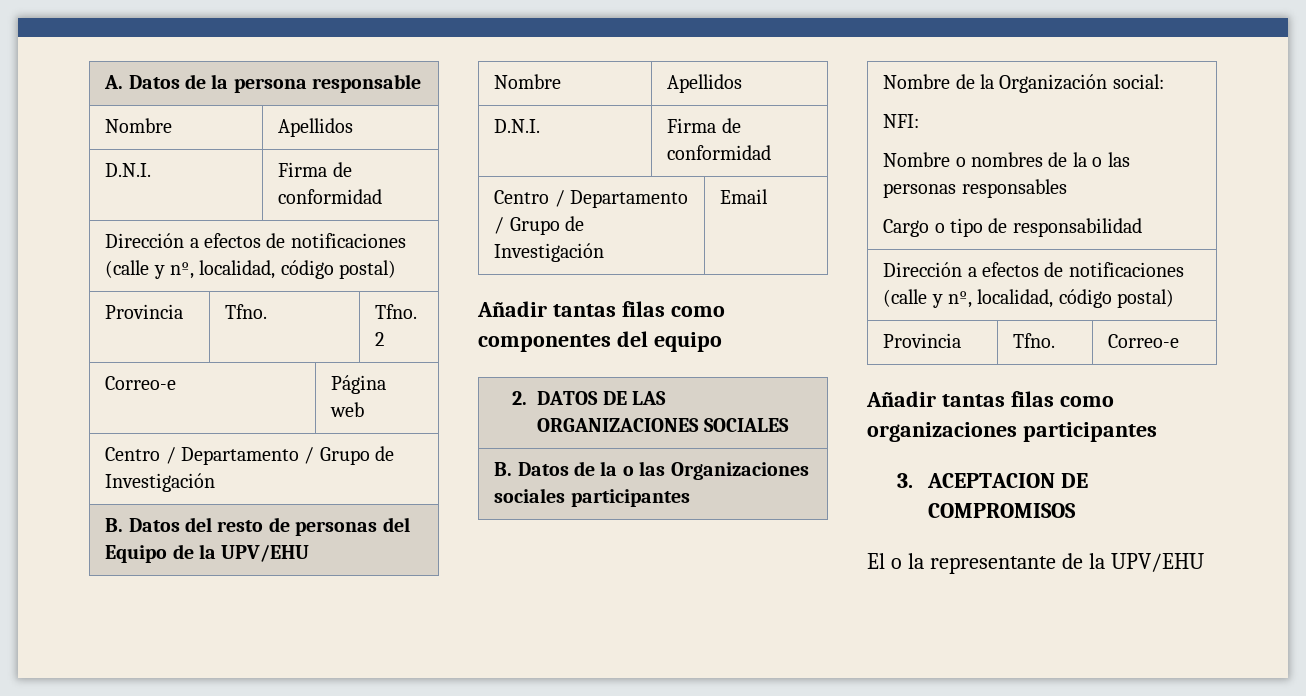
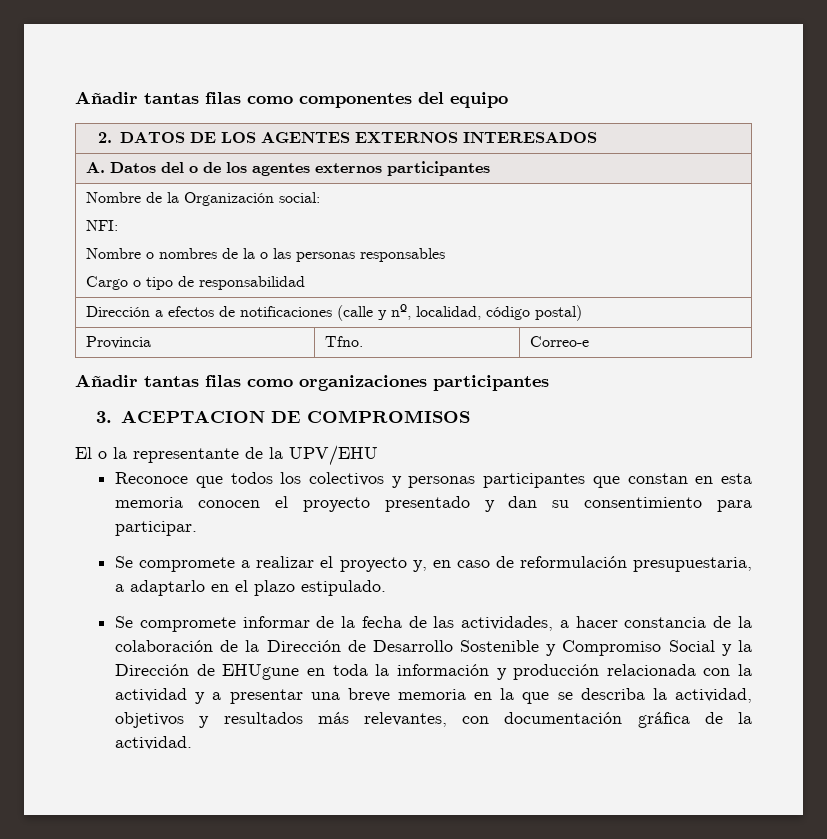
- A. Datos de la persona responsable
- Nombre | Apellidos
- D.N.I. | Firma de conformidad
- Dirección a efectos de notificaciones (calle y nº, localidad, código postal)
- Provincia | Tfno. | Tfno. 2
- Correo-e | Página web
- Centro / Departamento / Grupo de Investigación
- B. Datos del resto de personas del Equipo de la UPV/EHU
- Nombre | Apellidos
- D.N.I. | Firma de conformidad
- Centro / Departamento / Grupo de Investigación | Email
- 2. DATOS DE LAS ORGANIZACIONES SOCIALES
- B. Datos de la o las Organizaciones sociales participantes
+ 2. DATOS DE LOS AGENTES EXTERNOS INTERESADOS
+ A. Datos del o de los agentes externos participantes
+ Reconoce que todos los colectivos y personas participantes que constan en esta memoria conocen el proyecto presentado y dan su consentimiento para participar.
+ Se compromete a realizar el proyecto y, en caso de reformulación presupuestaria, a adaptarlo en el plazo estipulado.
+ Se compromete informar de la fecha de las actividades, a hacer constancia de la colaboración de la Dirección de Desarrollo Sostenible y Compromiso Social y la Dirección de EHUgune en toda la información y producción relacionada con la actividad y a presentar una breve memoria en la que se describa la actividad, objetivos y resultados más relevantes, con documentación gráfica de la actividad.

